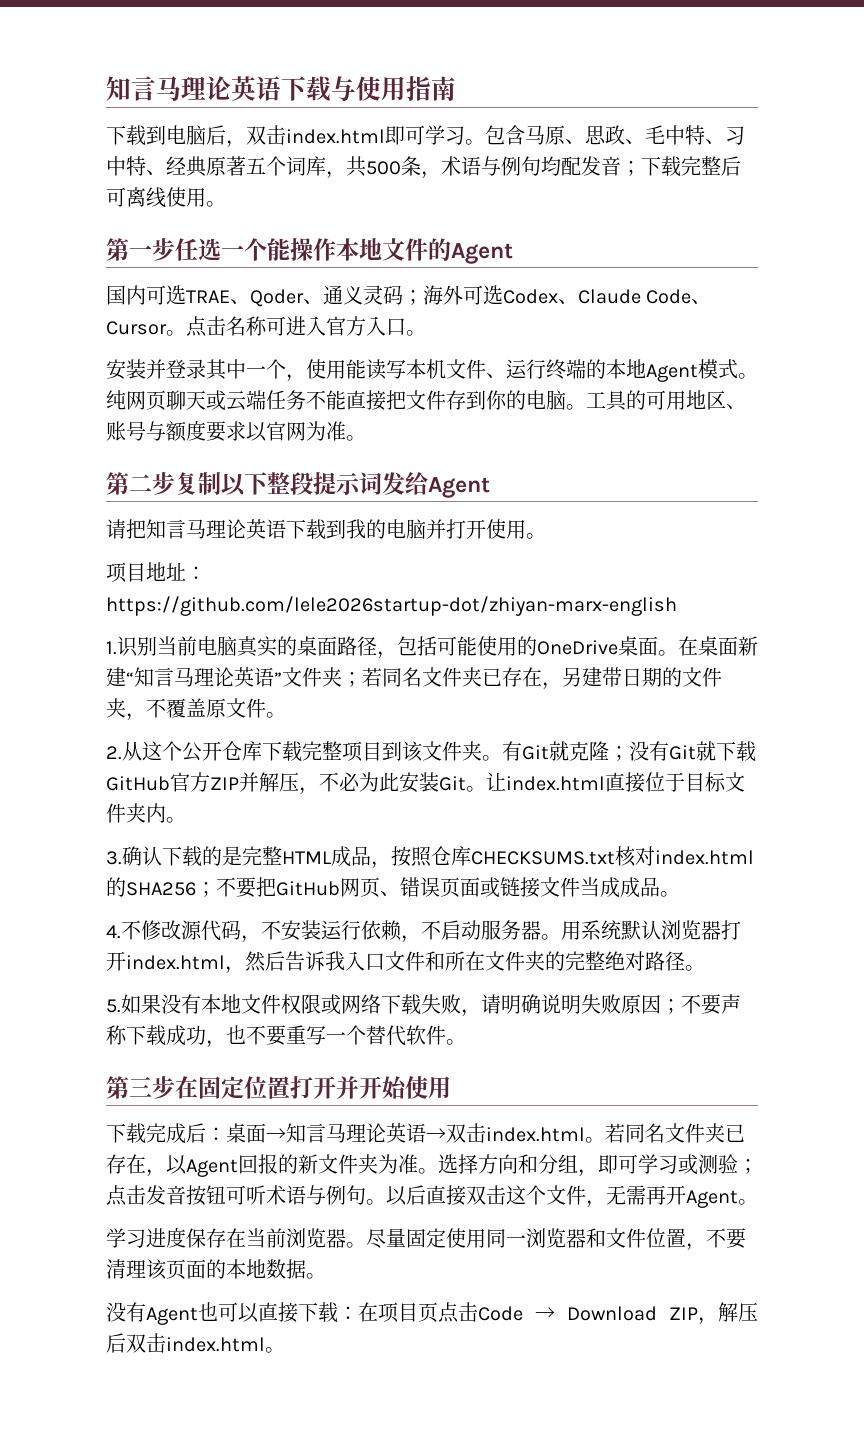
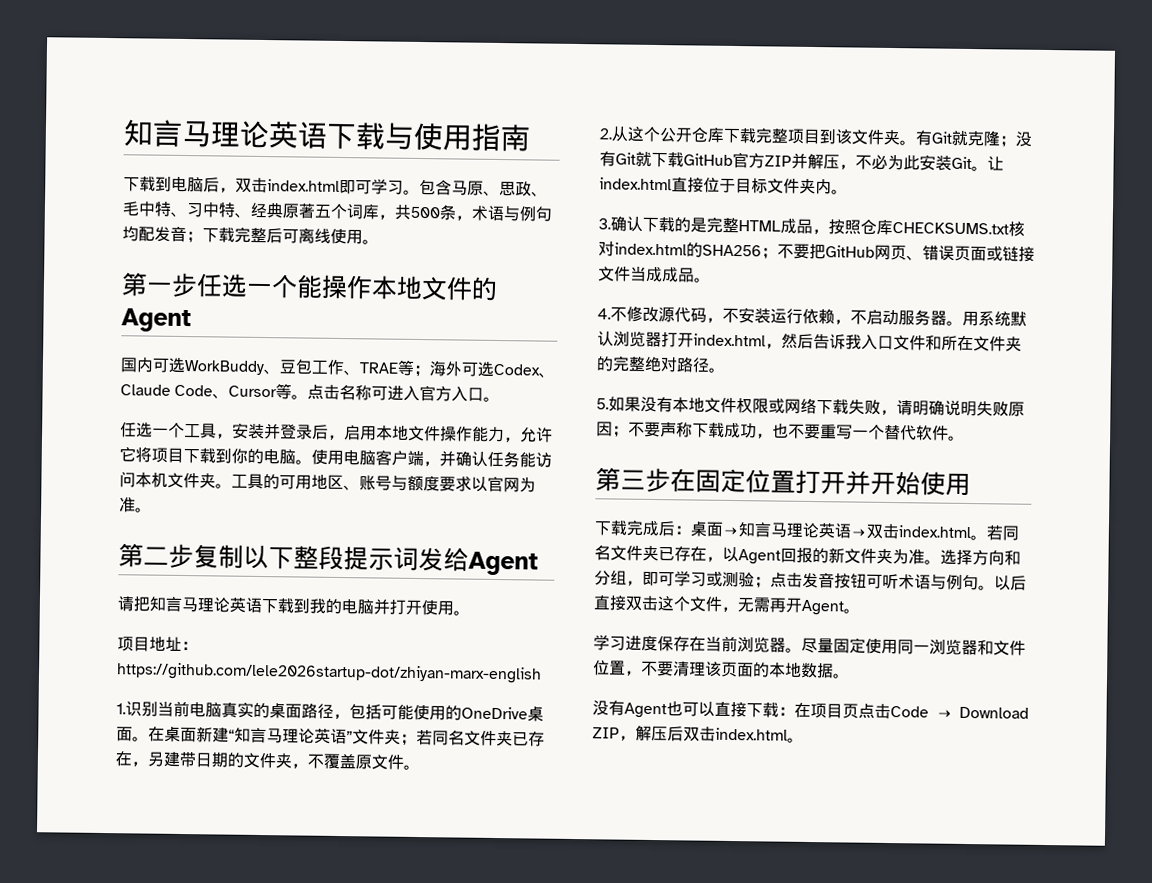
- 国内可选TRAE、Qoder、通义灵码；海外可选Codex、Claude Code、Cursor。
+ 国内可选WorkBuddy、豆包工作、TRAE等；海外可选Codex、Claude Code、Cursor等。
- 安装并登录其中一个，使用能读写本机文件、运行终端的本地Agent模式。纯网页聊天或云端任务不能直接把文件存到你的电脑。
+ 任选一个工具，安装并登录后，启用本地文件操作能力，允许它将项目下载到你的电脑。使用电脑客户端，并确认任务能访问本机文件夹。

